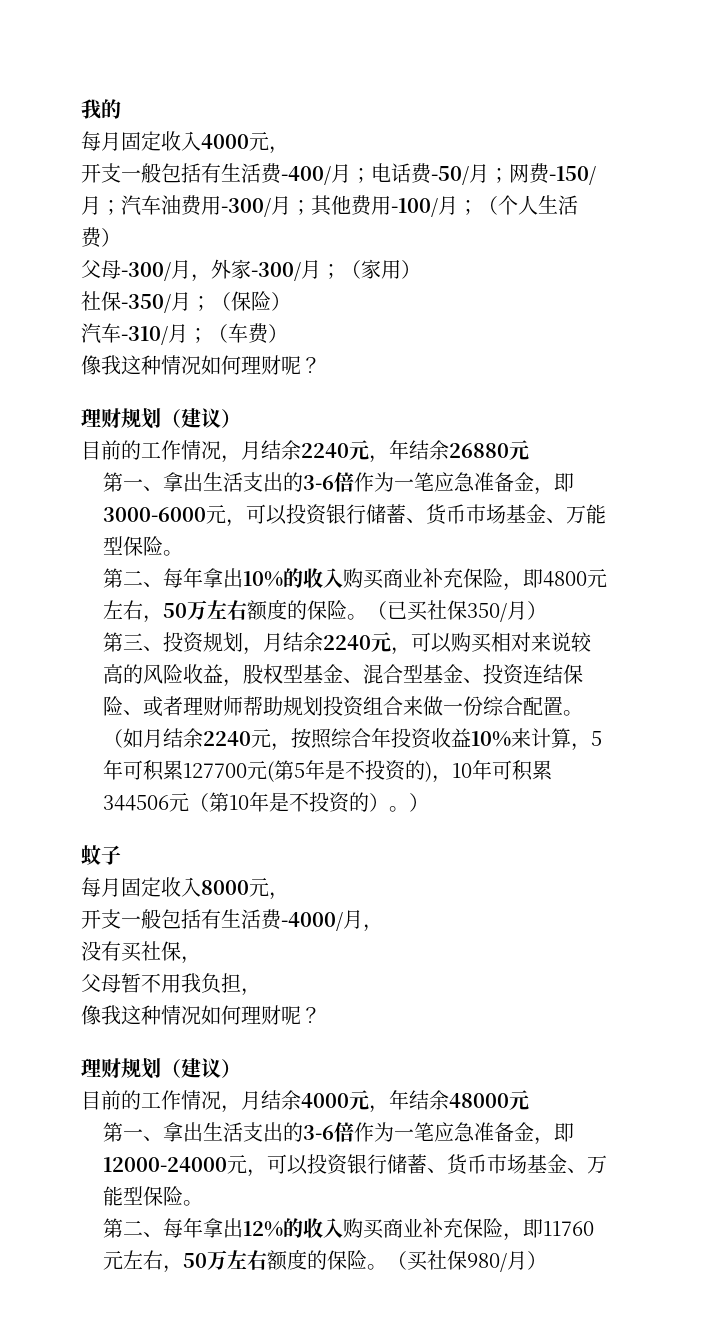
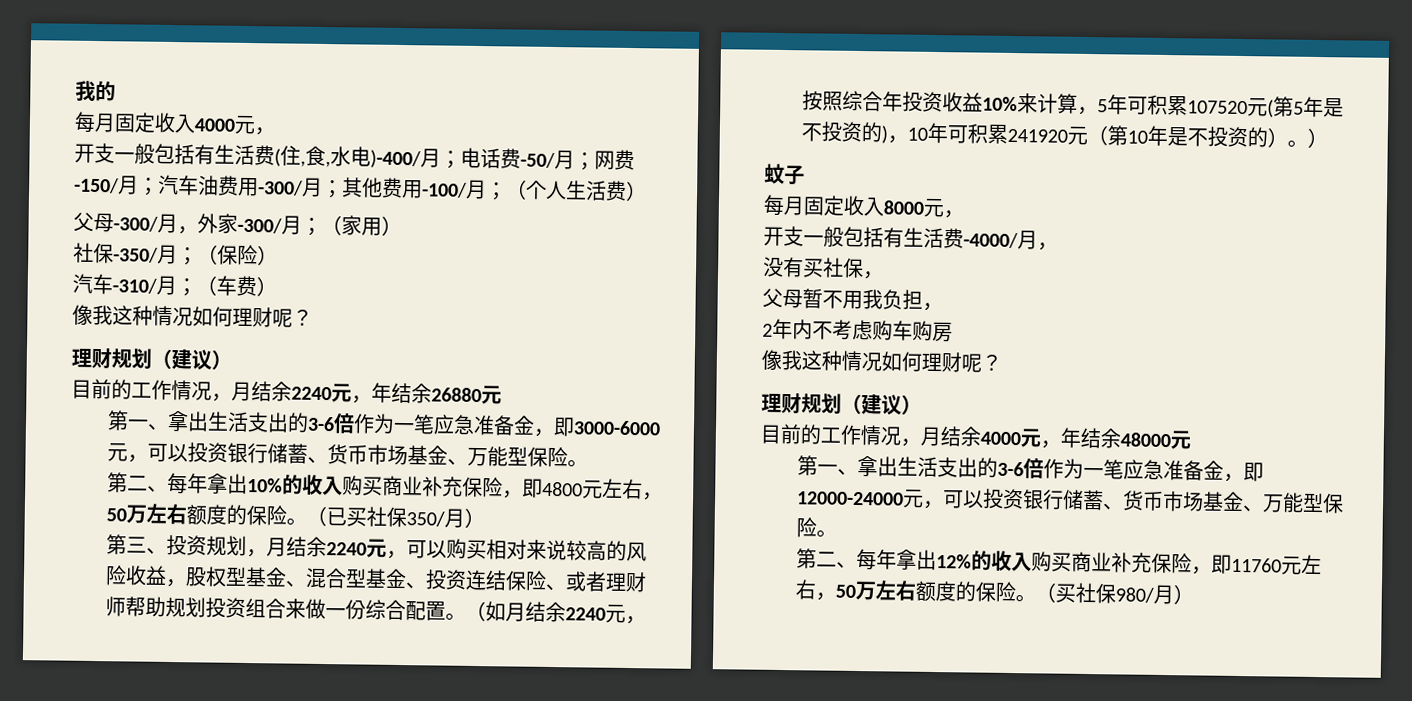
- 开支一般包括有生活费-400/月；电话费-50/月；网费-150/月；汽车油费用-300/月；其他费用-100/月；（个人生活费）
+ 开支一般包括有生活费(住,食,水电)-400/月；电话费-50/月；网费-150/月；汽车油费用-300/月；其他费用-100/月；（个人生活费）
- （如月结余2240元，按照综合年投资收益10%来计算，5年可积累127700元(第5年是不投资的)，10年可积累344506元（第10年是不投资的）。）
+ （如月结余2240元，按照综合年投资收益10%来计算，5年可积累107520元(第5年是不投资的)，10年可积累241920元（第10年是不投资的）。）
+ 2年内不考虑购车购房

